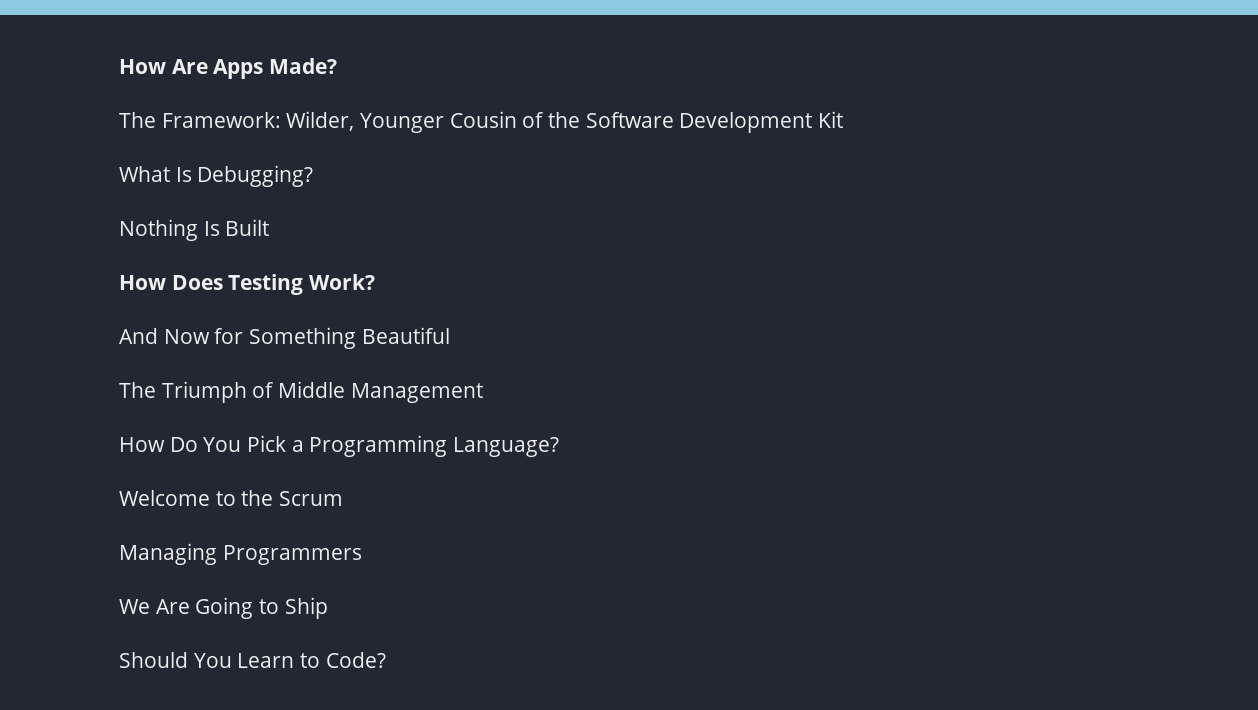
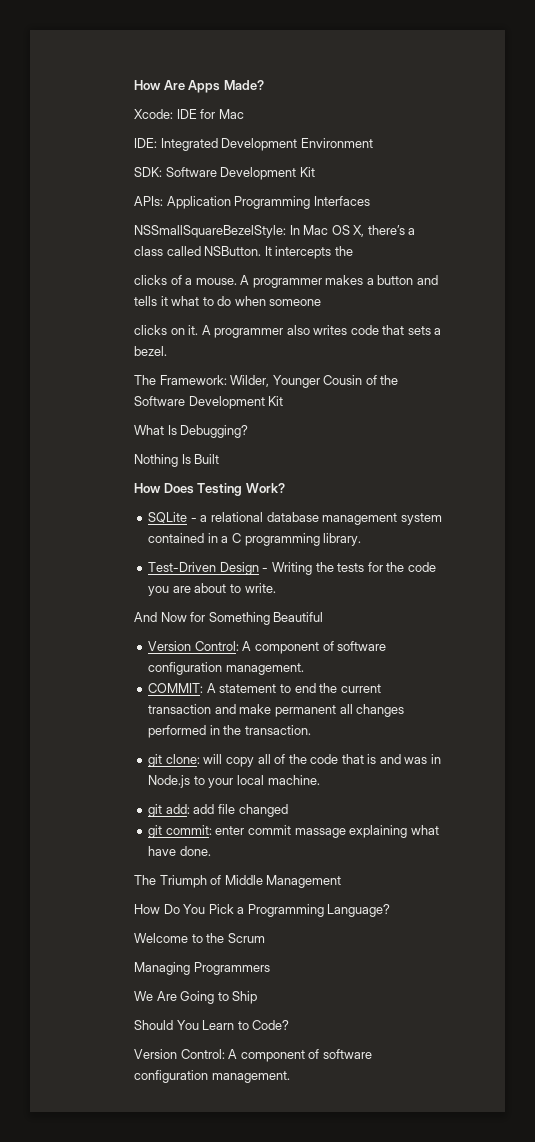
+ Xcode: IDE for Mac
+ IDE: Integrated Development Environment
+ SDK: Software Development Kit
+ APIs: Application Programming Interfaces
+ NSSmallSquareBezelStyle: In Mac OS X, there’s a class called NSButton. It intercepts the
+ clicks of a mouse. A programmer makes a button and tells it what to do when someone
+ clicks on it. A programmer also writes code that sets a bezel.
+ SQLite - a relational database management system contained in a C programming library.
+ Test-Driven Design - Writing the tests for the code you are about to write.
  And Now for Something Beautiful
+ Version Control: A component of software configuration management.
+ COMMIT: A statement to end the current transaction and make permanent all changes performed in the transaction.
+ git clone: will copy all of the code that is and was in Node.js to your local machine.
+ git add: add file changed
+ git commit: enter commit massage explaining what have done.
  Should You Learn to Code?
+ Version Control: A component of software configuration management.

